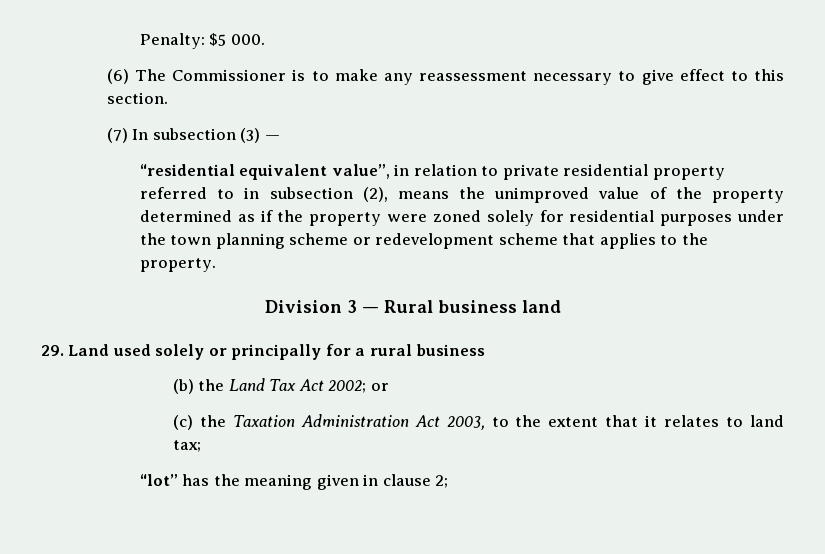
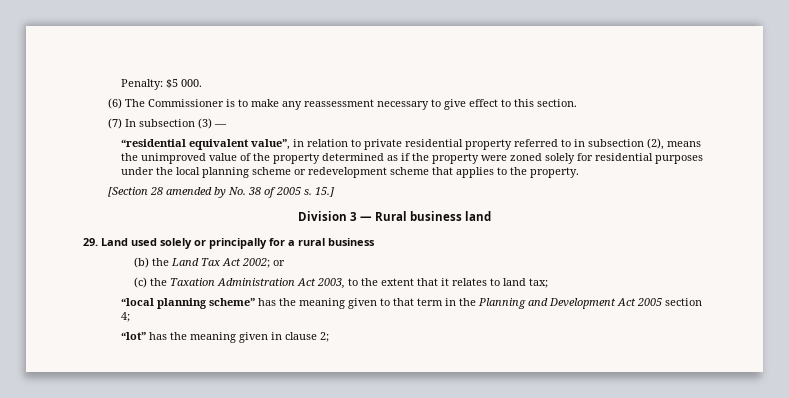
- “residential equivalent value”, in relation to private residential property referred to in subsection (2), means the unimproved value of the property determined as if the property were zoned solely for residential purposes under the town planning scheme or redevelopment scheme that applies to the property.
+ “residential equivalent value”, in relation to private residential property referred to in subsection (2), means the unimproved value of the property determined as if the property were zoned solely for residential purposes under the local planning scheme or redevelopment scheme that applies to the property.
+ [Section 28 amended by No. 38 of 2005 s. 15.]
+ “local planning scheme” has the meaning given to that term in the Planning and Development Act 2005 section 4;

